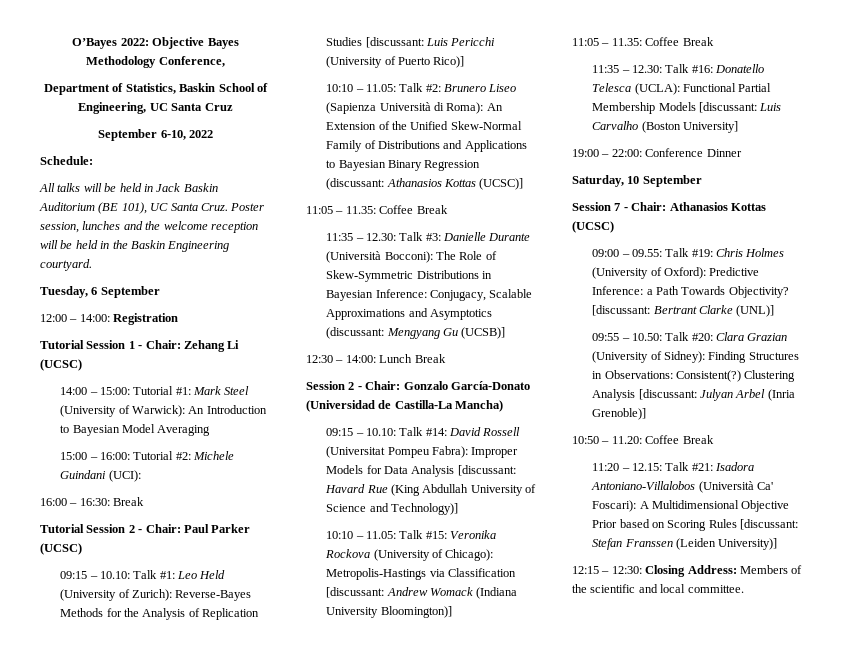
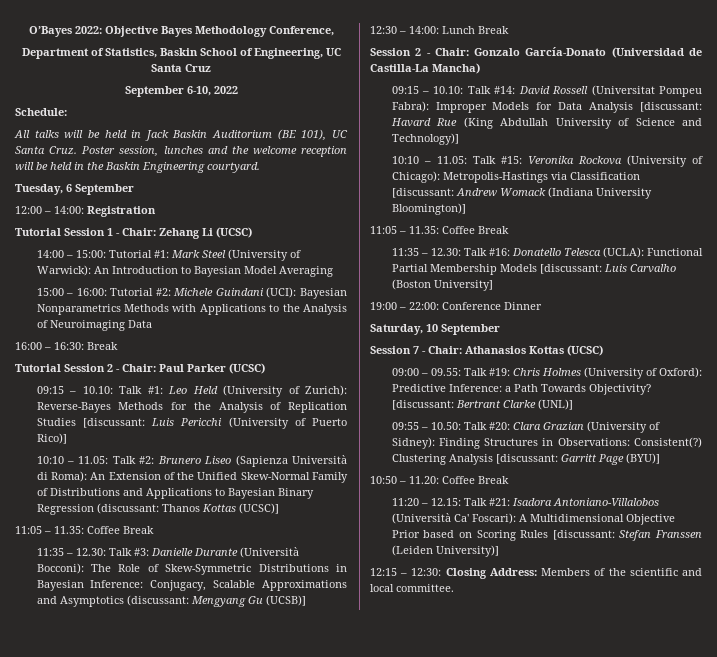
- 15:00 – 16:00: Tutorial #2: Michele Guindani (UCI):
+ 15:00 – 16:00: Tutorial #2: Michele Guindani (UCI): Bayesian Nonparametrics Methods with Applications to the Analysis of Neuroimaging Data
- 10:10 – 11.05: Talk #2: Brunero Liseo (Sapienza Università di Roma): An Extension of the Unified Skew-Normal Family of Distributions and Applications to Bayesian Binary Regression (discussant: Athanasios Kottas (UCSC)]
+ 10:10 – 11.05: Talk #2: Brunero Liseo (Sapienza Università di Roma): An Extension of the Unified Skew-Normal Family of Distributions and Applications to Bayesian Binary Regression (discussant: Thanos Kottas (UCSC)]
- Clustering Analysis [discussant: Julyan Arbel (Inria Grenoble)]
+ Clustering Analysis [discussant: Garritt Page (BYU)]

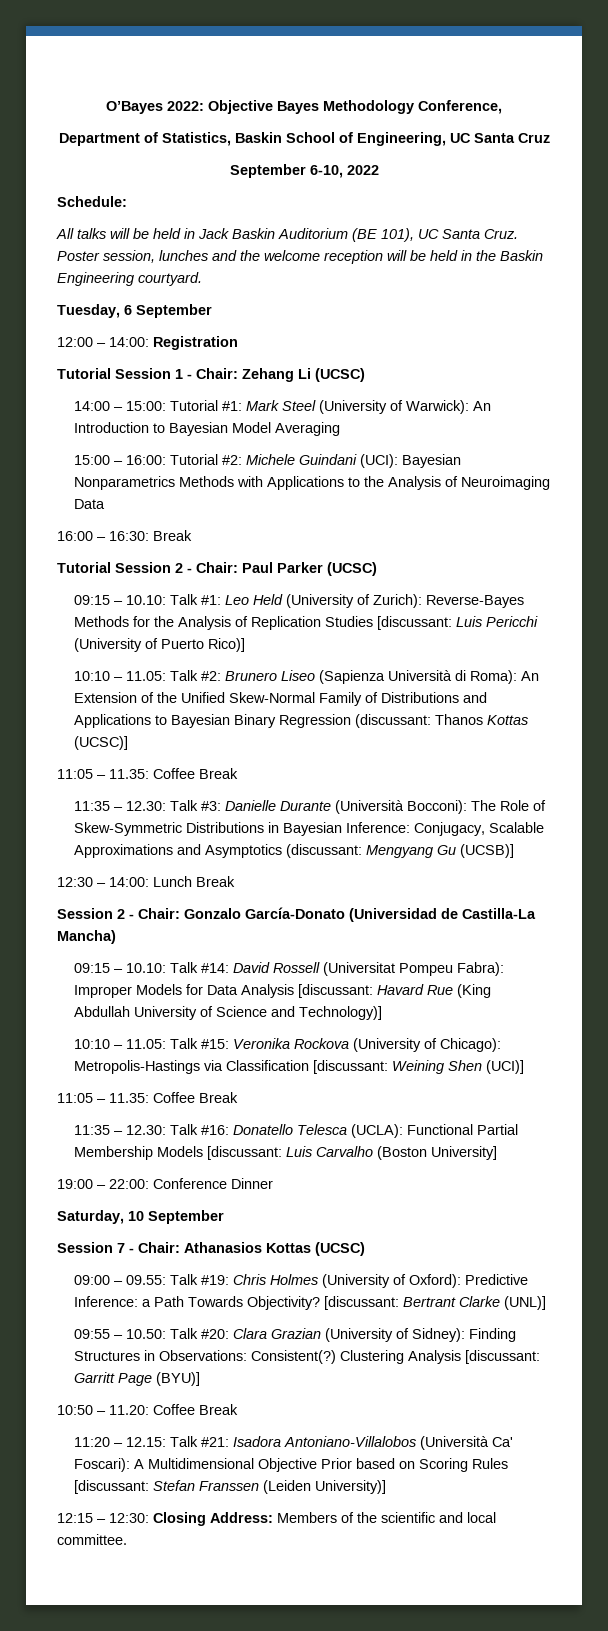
- 10:10 – 11.05: Talk #15: Veronika Rockova (University of Chicago): Metropolis-Hastings via Classification [discussant: Andrew Womack (Indiana University Bloomington)]
+ 10:10 – 11.05: Talk #15: Veronika Rockova (University of Chicago): Metropolis-Hastings via Classification [discussant: Weining Shen (UCI)]

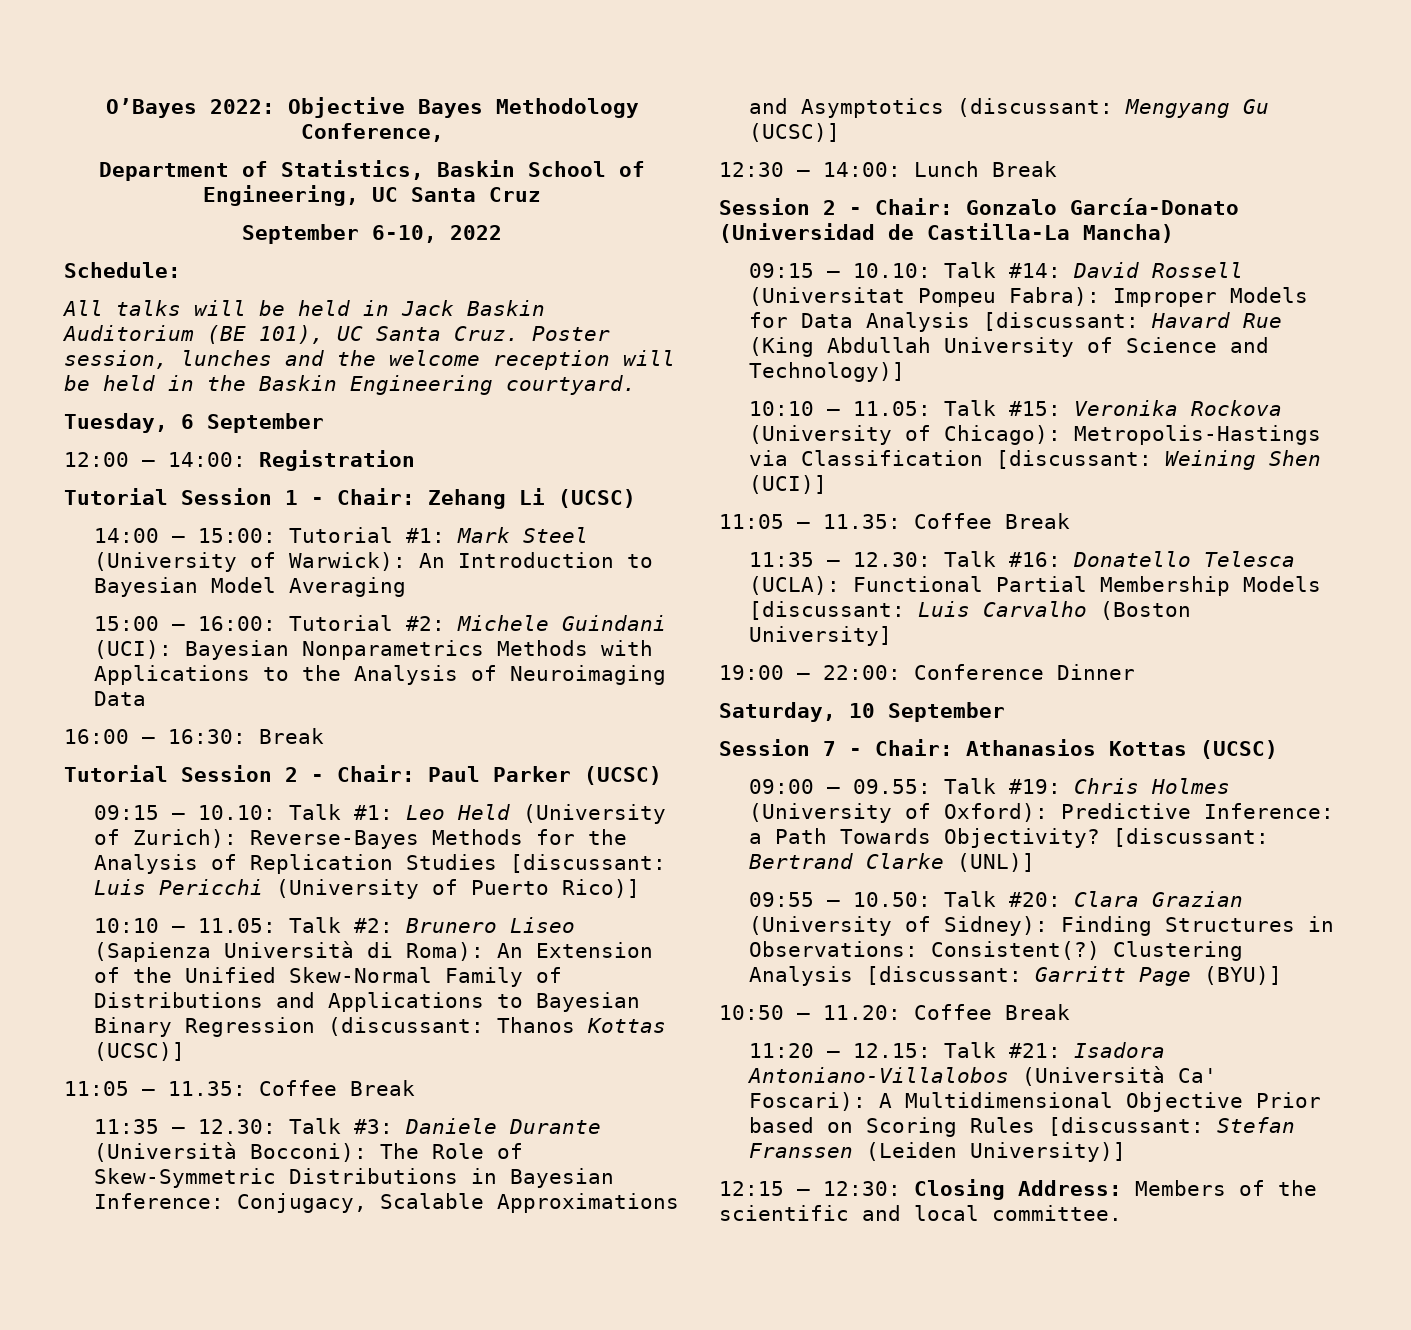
- 11:35 – 12.30: Talk #3: Danielle Durante (Università Bocconi): The Role of Skew-Symmetric Distributions in Bayesian Inference: Conjugacy, Scalable Approximations and Asymptotics (discussant: Mengyang Gu (UCSB)]
+ 11:35 – 12.30: Talk #3: Daniele Durante (Università Bocconi): The Role of Skew-Symmetric Distributions in Bayesian Inference: Conjugacy, Scalable Approximations and Asymptotics (discussant: Mengyang Gu (UCSC)]
- [discussant: Bertrant Clarke (UNL)]
+ [discussant: Bertrand Clarke (UNL)]

